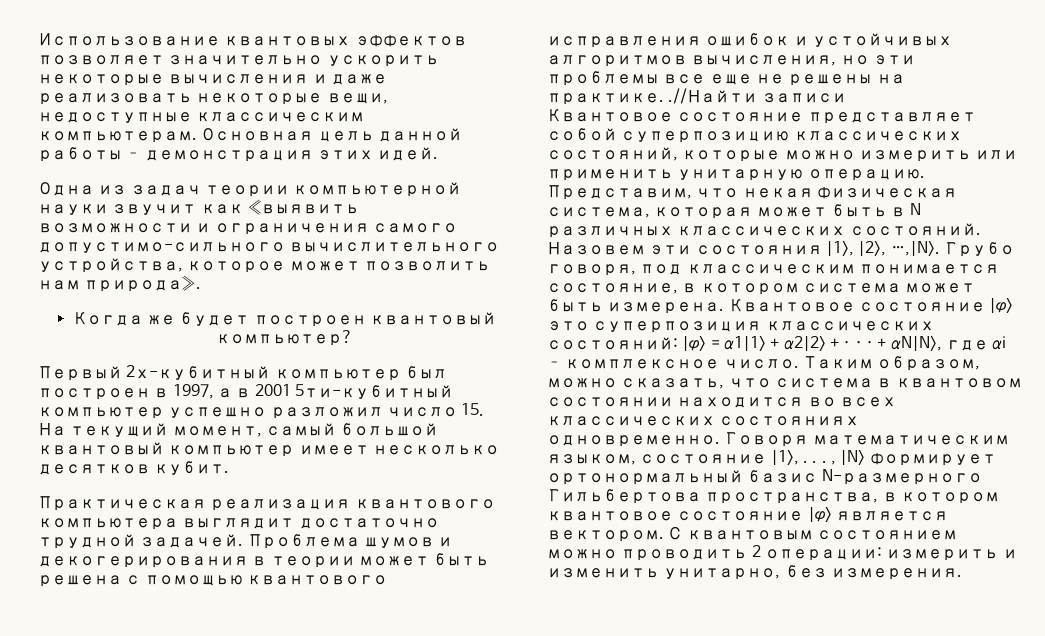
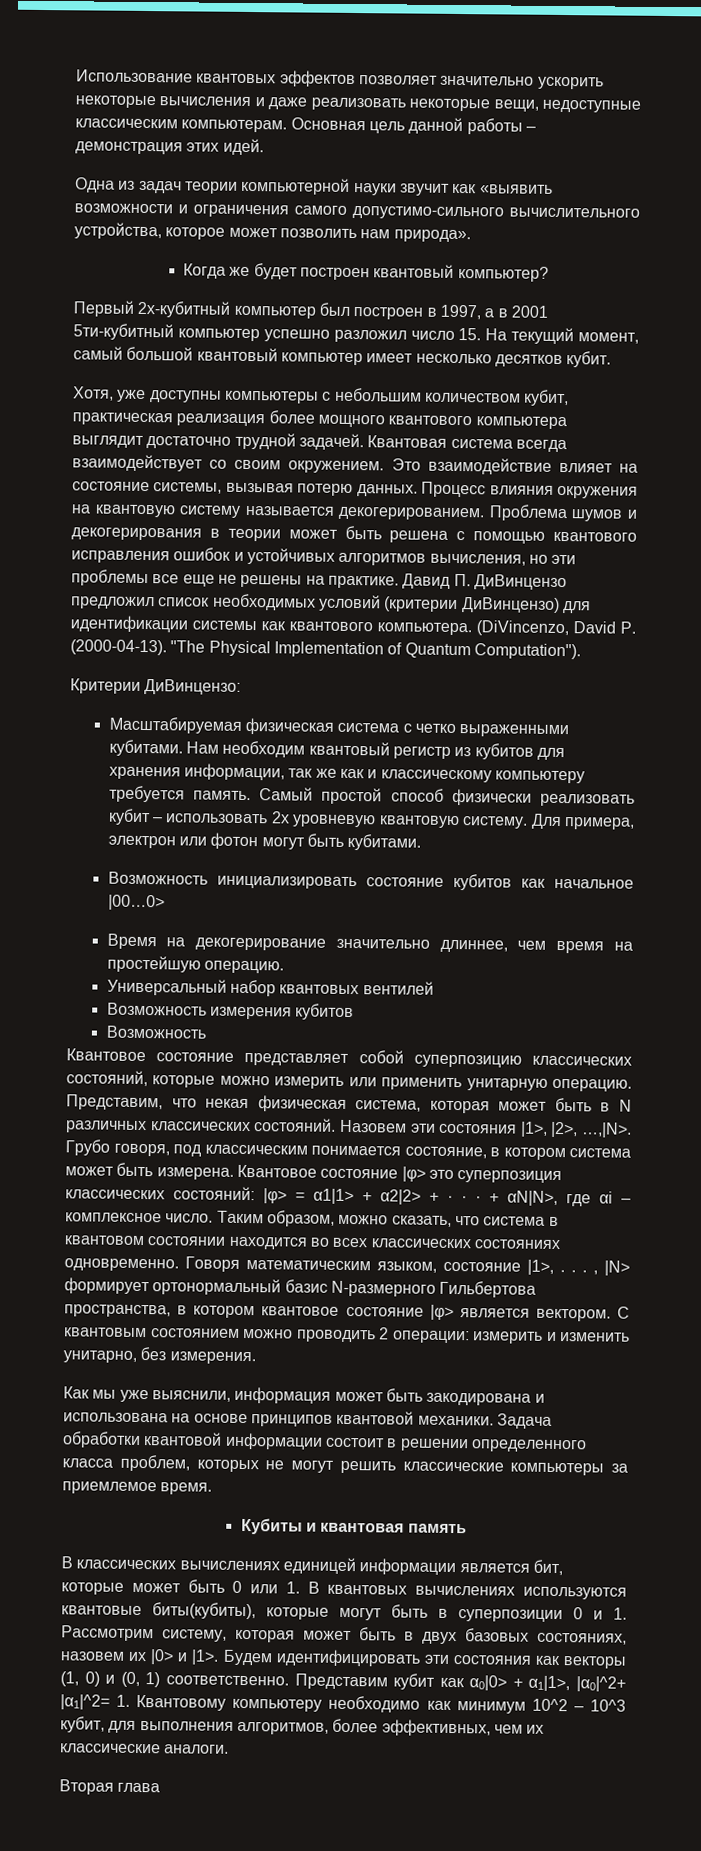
- Практическая реализация квантового компьютера выглядит достаточно трудной задачей.
+ Хотя, уже доступны компьютеры с небольшим количеством кубит, практическая реализация более мощного квантового компьютера выглядит достаточно трудной задачей.
+ Квантовая система всегда взаимодействует со своим окружением. Это взаимодействие влияет на состояние системы, вызывая потерю данных. Процесс влияния окружения на квантовую систему называется декогерированием.
- Проблема шумов и декогерирования в теории может быть решена с помощью квантового исправления ошибок и устойчивых алгоритмов вычисления, но эти проблемы все еще не решены на практике. .//Найти записи
+ Проблема шумов и декогерирования в теории может быть решена с помощью квантового исправления ошибок и устойчивых алгоритмов вычисления, но эти проблемы все еще не решены на практике. Давид П. ДиВинцензо предложил список необходимых условий (критерии ДиВинцензо) для идентификации системы как квантового компьютера. (DiVincenzo, David P. (2000-04-13). "The Physical Implementation of Quantum Computation").
+ Критерии ДиВинцензо:
+ Масштабируемая физическая система с четко выраженными кубитами. Нам необходим квантовый регистр из кубитов для хранения информации, так же как и классическому компьютеру требуется память. Самый простой способ физически реализовать кубит – использовать 2х уровневую квантовую систему. Для примера, электрон или фотон могут быть кубитами.
+ Возможность инициализировать состояние кубитов как начальное |00…0>
+ Время на декогерирование значительно длиннее, чем время на простейшую операцию.
+ Универсальный набор квантовых вентилей
+ Возможность измерения кубитов
+ Возможность
+ Как мы уже выяснили, информация может быть закодирована и использована на основе принципов квантовой механики. Задача обработки квантовой информации состоит в решении определенного класса проблем, которых не могут решить классические компьютеры за приемлемое время.
+ Кубиты и квантовая память
+ В классических вычислениях единицей информации является бит, которые может быть 0 или 1. В квантовых вычислениях используются квантовые биты(кубиты), которые могут быть в суперпозиции 0 и 1. Рассмотрим систему, которая может быть в двух базовых состояниях, назовем их |0> и |1>. Будем идентифицировать эти состояния как векторы (1, 0) и (0, 1) соответственно. Представим кубит как α0|0> + α1|1>, |α0|^2+ |α1|^2= 1. Квантовому компьютеру необходимо как минимум 10^2 – 10^3 кубит, для выполнения алгоритмов, более эффективных, чем их классические аналоги.
+ Вторая глава

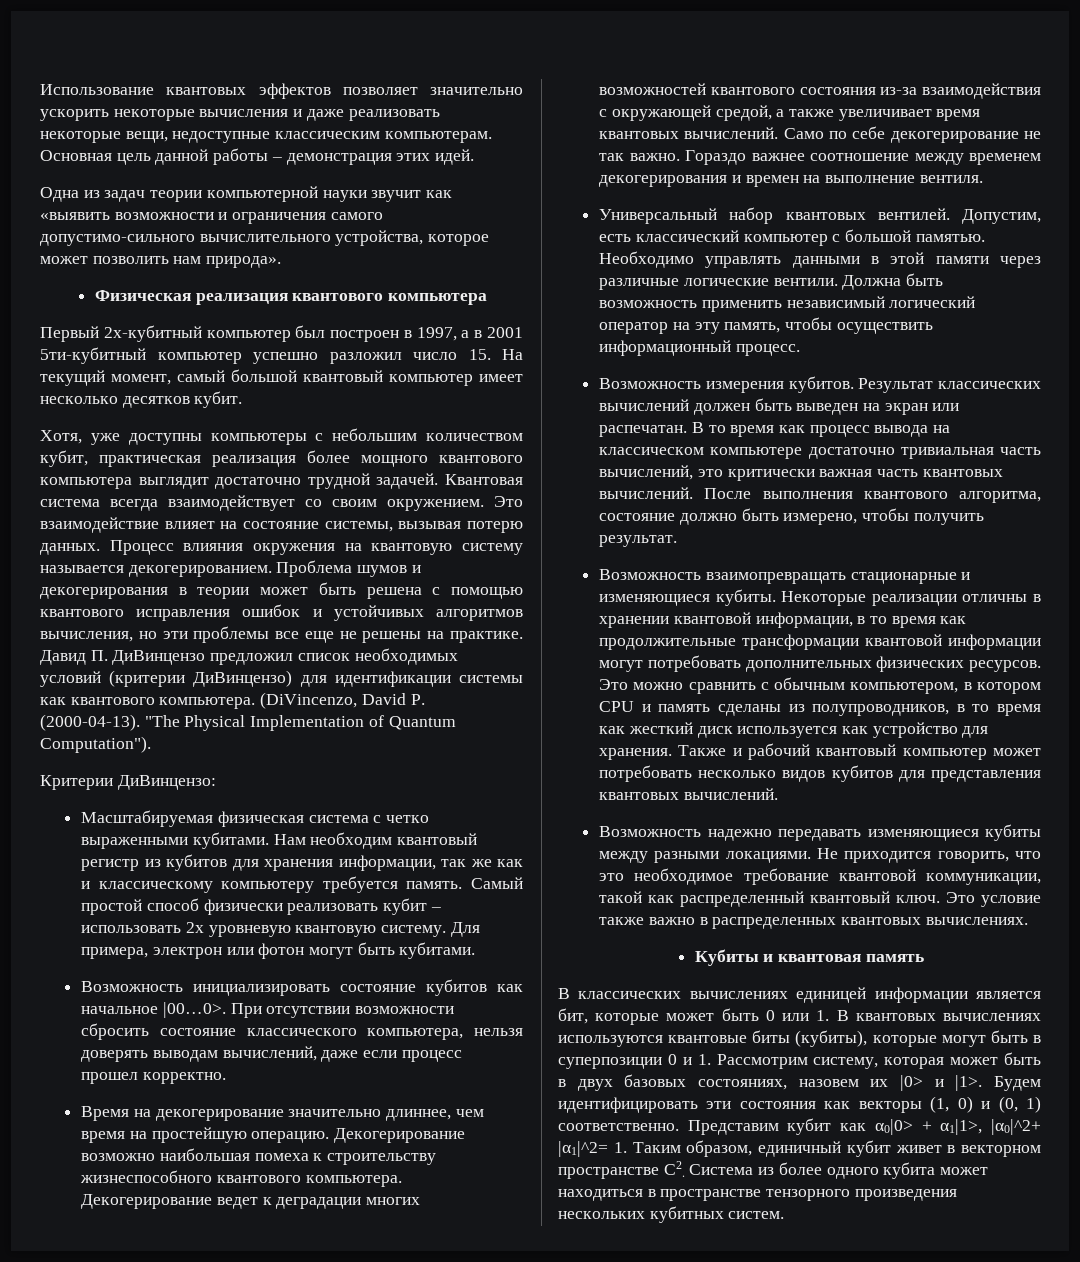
- Когда же будет построен квантовый компьютер?
+ Физическая реализация квантового компьютера
- Возможность инициализировать состояние кубитов как начальное |00…0>
+ Возможность инициализировать состояние кубитов как начальное |00…0>. При отсутствии возможности сбросить состояние классического компьютера, нельзя доверять выводам вычислений, даже если процесс прошел корректно.
- Время на декогерирование значительно длиннее, чем время на простейшую операцию.
- Универсальный набор квантовых вентилей
- Возможность измерения кубитов
- Возможность
- Квантовое состояние представляет собой суперпозицию классических состояний, которые можно измерить или применить унитарную операцию. Представим, что некая физическая система, которая может быть в N различных классических состояний. Назовем эти состояния |1>, |2>, …,|N>. Грубо говоря, под классическим понимается состояние, в котором система может быть измерена. Квантовое состояние |φ> это суперпозиция классических состояний: |φ> = α1|1> + α2|2> + · · · + αN|N>, где αi – комплексное число. Таким образом, можно сказать, что система в квантовом состоянии находится во всех классических состояниях одновременно. Говоря математическим языком, состояние |1>, . . . , |N> формирует ортонормальный базис N-размерного Гильбертова пространства, в котором квантовое состояние |φ> является вектором. С квантовым состоянием можно проводить 2 операции: измерить и изменить унитарно, без измерения.
- Как мы уже выяснили, информация может быть закодирована и использована на основе принципов квантовой механики. Задача обработки квантовой информации состоит в решении определенного класса проблем, которых не могут решить классические компьютеры за приемлемое время.
+ Время на декогерирование значительно длиннее, чем время на простейшую операцию. Декогерирование возможно наибольшая помеха к строительству жизнеспособного квантового компьютера. Декогерирование ведет к деградации многих возможностей квантового состояния из-за взаимодействия с окружающей средой, а также увеличивает время квантовых вычислений. Само по себе декогерирование не так важно. Гораздо важнее соотношение между временем декогерирования и времен на выполнение вентиля.
+ Универсальный набор квантовых вентилей. Допустим, есть классический компьютер с большой памятью. Необходимо управлять данными в этой памяти через различные логические вентили. Должна быть возможность применить независимый логический оператор на эту память, чтобы осуществить информационный процесс.
+ Возможность измерения кубитов. Результат классических вычислений должен быть выведен на экран или распечатан. В то время как процесс вывода на классическом компьютере достаточно тривиальная часть вычислений, это критически важная часть квантовых вычислений. После выполнения квантового алгоритма, состояние должно быть измерено, чтобы получить результат.
+ Возможность взаимопревращать стационарные и изменяющиеся кубиты. Некоторые реализации отличны в хранении квантовой информации, в то время как продолжительные трансформации квантовой информации могут потребовать дополнительных физических ресурсов. Это можно сравнить с обычным компьютером, в котором CPU и память сделаны из полупроводников, в то время как жесткий диск используется как устройство для хранения. Также и рабочий квантовый компьютер может потребовать несколько видов кубитов для представления квантовых вычислений.
+ Возможность надежно передавать изменяющиеся кубиты между разными локациями. Не приходится говорить, что это необходимое требование квантовой коммуникации, такой как распределенный квантовый ключ. Это условие также важно в распределенных квантовых вычислениях.
- В классических вычислениях единицей информации является бит, которые может быть 0 или 1. В квантовых вычислениях используются квантовые биты(кубиты), которые могут быть в суперпозиции 0 и 1. Рассмотрим систему, которая может быть в двух базовых состояниях, назовем их |0> и |1>.
+ В классических вычислениях единицей информации является бит, которые может быть 0 или 1. В квантовых вычислениях используются квантовые биты (кубиты), которые могут быть в суперпозиции 0 и 1. Рассмотрим систему, которая может быть в двух базовых состояниях, назовем их |0> и |1>.
- Представим кубит как α0|0> + α1|1>, |α0|^2+ |α1|^2= 1. Квантовому компьютеру необходимо как минимум 10^2 – 10^3 кубит, для выполнения алгоритмов, более эффективных, чем их классические аналоги.
- Вторая глава
+ Представим кубит как α0|0> + α1|1>, |α0|^2+ |α1|^2= 1. Таким образом, единичный кубит живет в векторном пространстве C2. Система из более одного кубита может находиться в пространстве тензорного произведения нескольких кубитных систем.

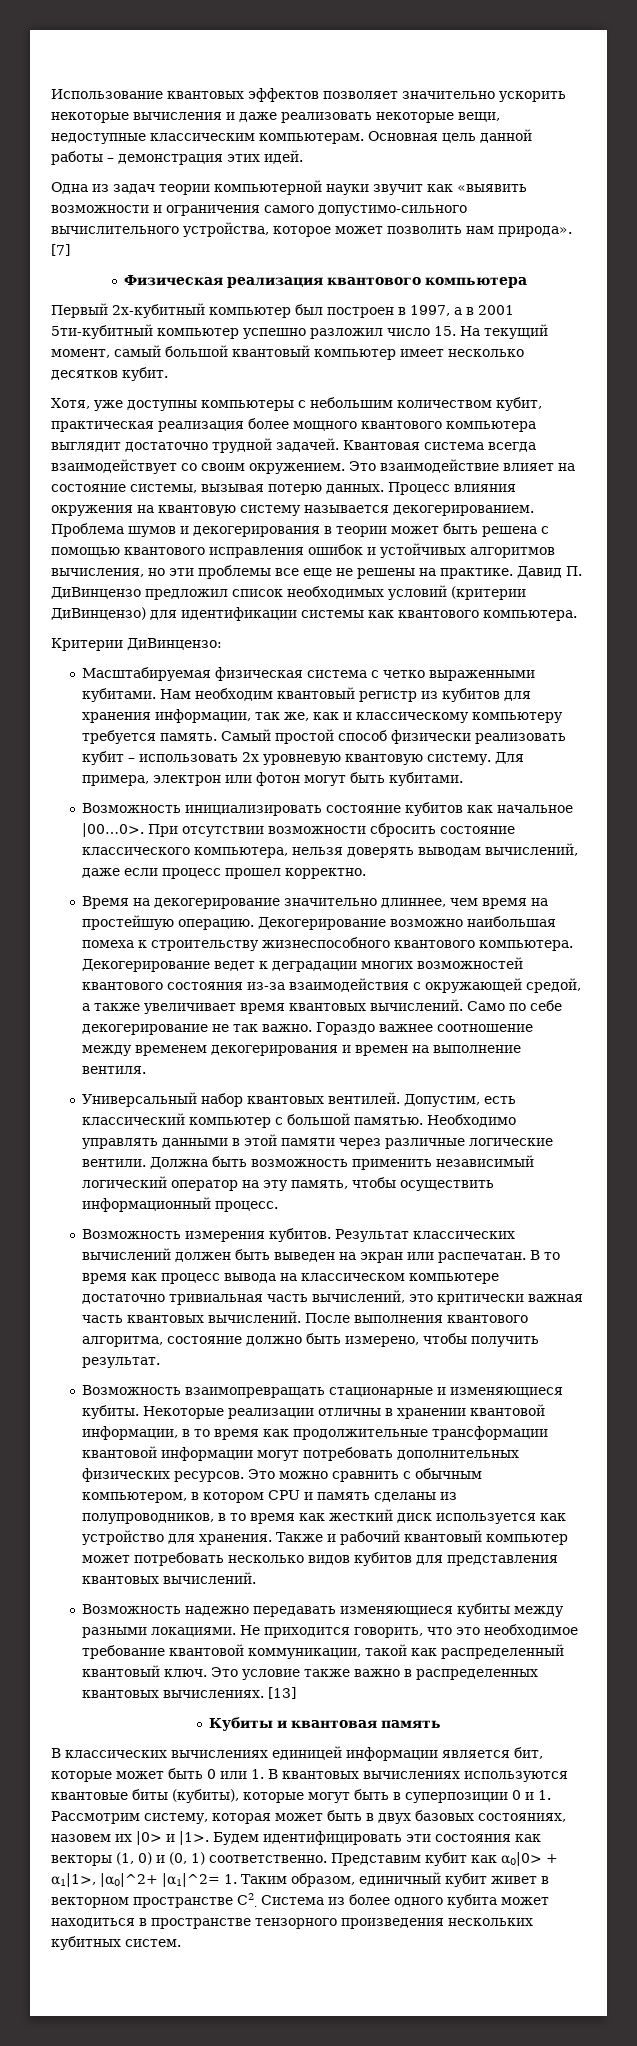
+ [7]
- (DiVincenzo, David P. (2000-04-13). "The Physical Implementation of Quantum Computation").
- Нам необходим квантовый регистр из кубитов для хранения информации, так же как и классическому компьютеру требуется память.
+ Нам необходим квантовый регистр из кубитов для хранения информации, так же, как и классическому компьютеру требуется память.
+ [13]

